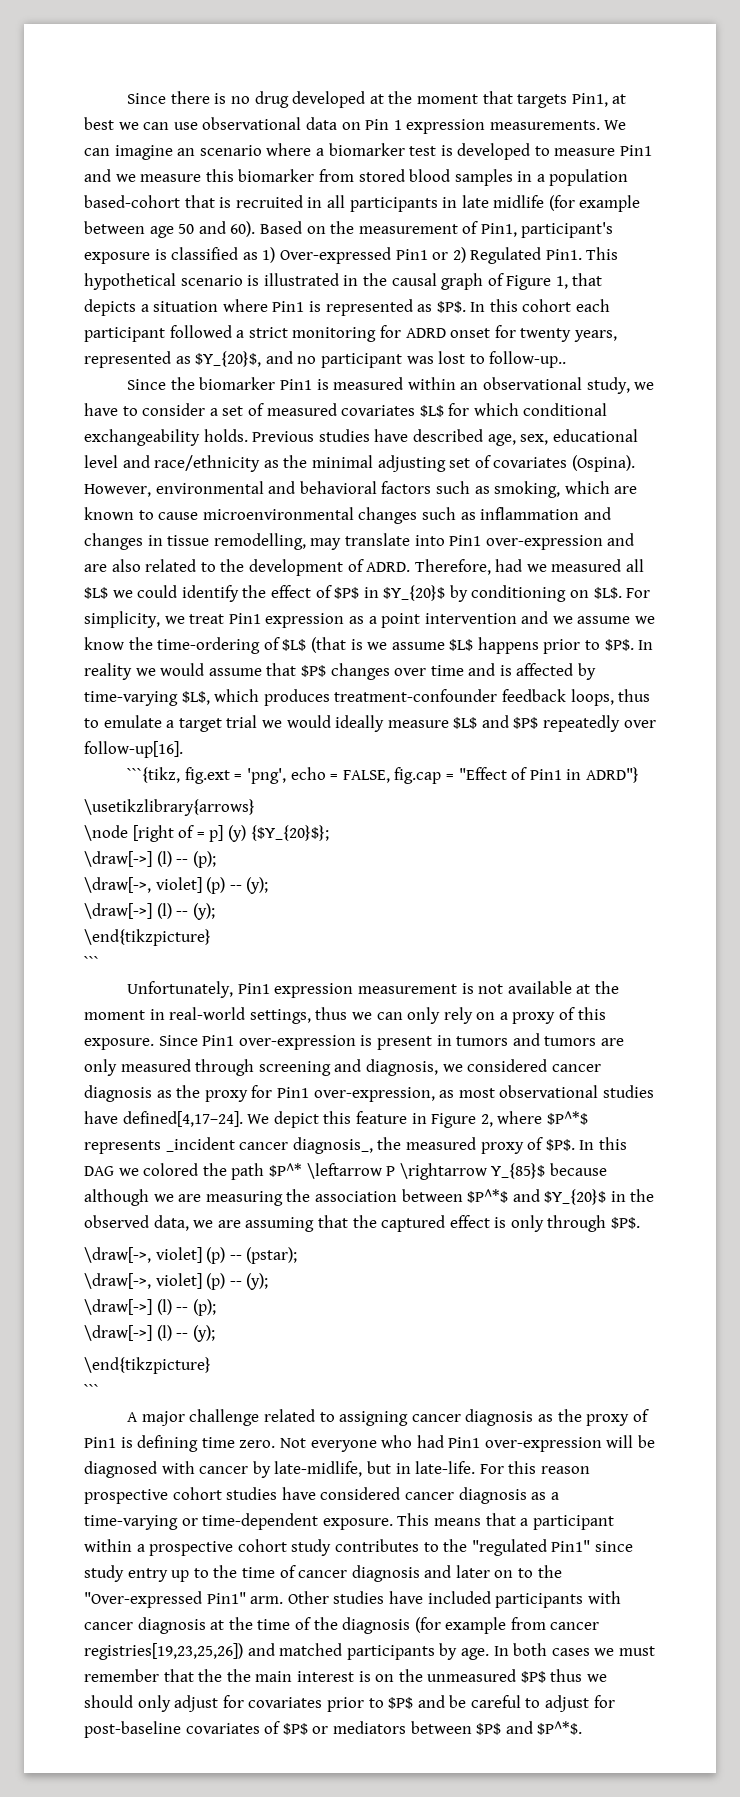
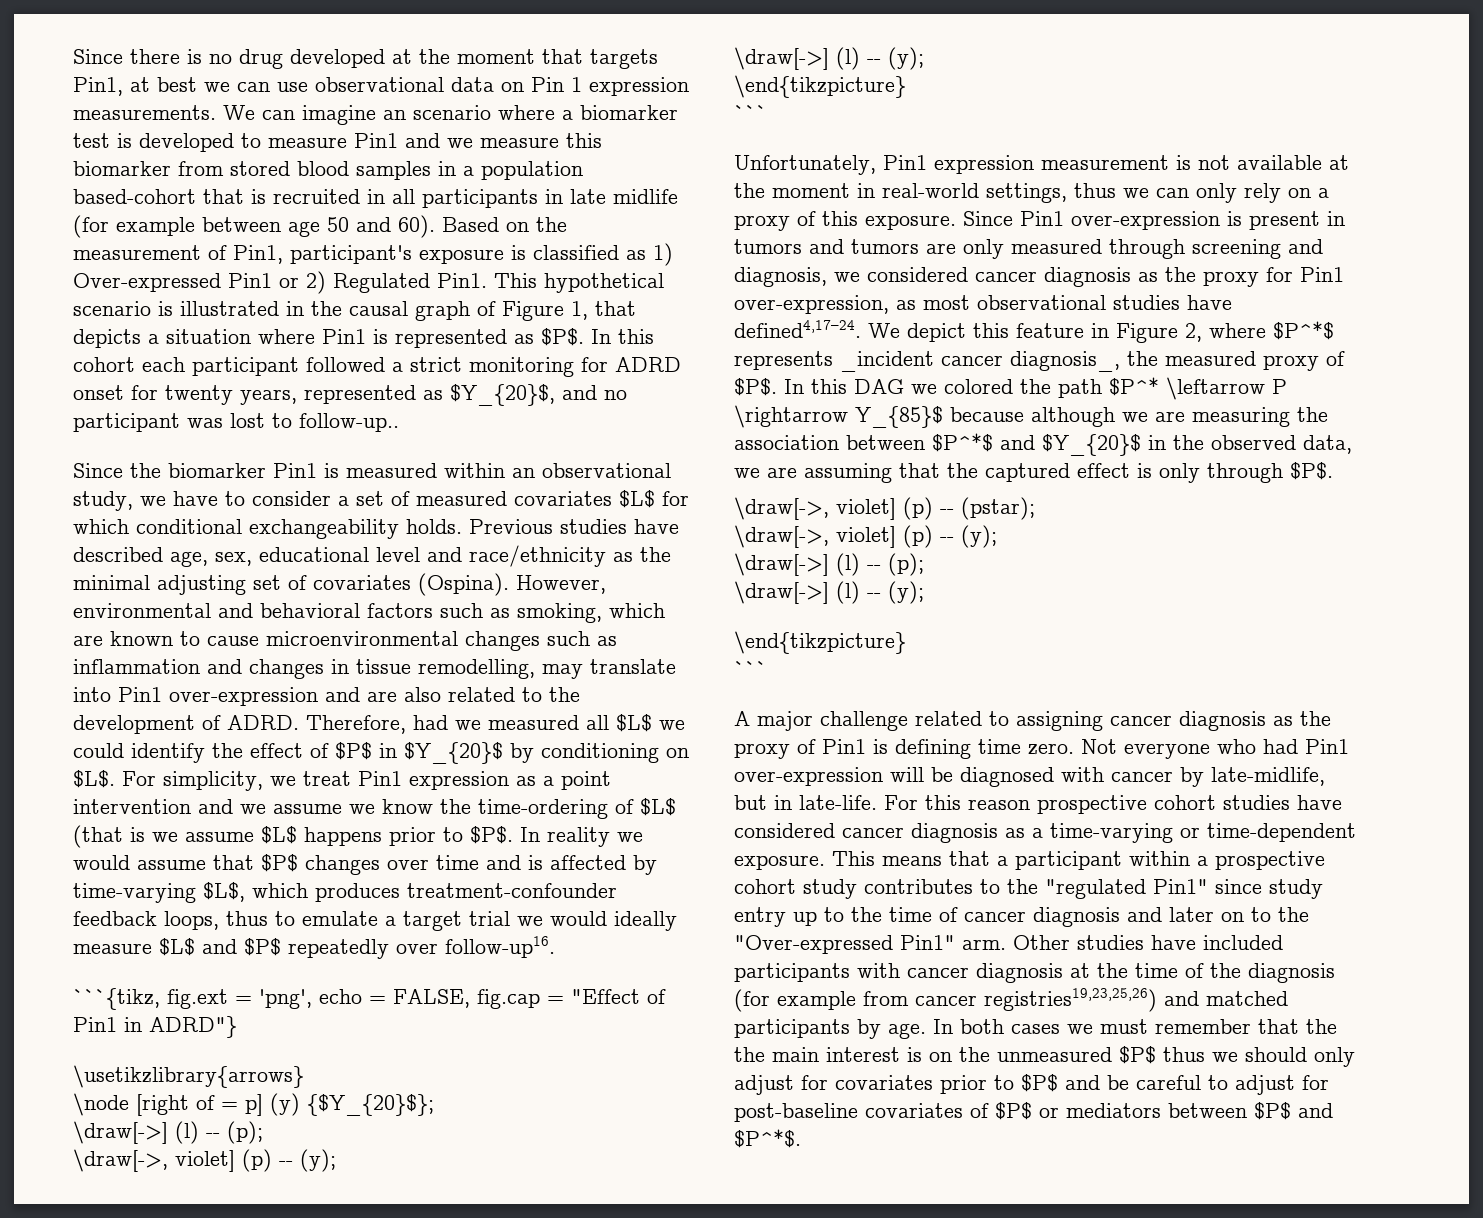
- In reality we would assume that $P$ changes over time and is affected by time-varying $L$, which produces treatment-confounder feedback loops, thus to emulate a target trial we would ideally measure $L$ and $P$ repeatedly over follow-up[16].
+ In reality we would assume that $P$ changes over time and is affected by time-varying $L$, which produces treatment-confounder feedback loops, thus to emulate a target trial we would ideally measure $L$ and $P$ repeatedly over follow-up16.
- Since Pin1 over-expression is present in tumors and tumors are only measured through screening and diagnosis, we considered cancer diagnosis as the proxy for Pin1 over-expression, as most observational studies have defined[4,17–24].
+ Since Pin1 over-expression is present in tumors and tumors are only measured through screening and diagnosis, we considered cancer diagnosis as the proxy for Pin1 over-expression, as most observational studies have defined4,17–24.
- Other studies have included participants with cancer diagnosis at the time of the diagnosis (for example from cancer registries[19,23,25,26]) and matched participants by age.
+ Other studies have included participants with cancer diagnosis at the time of the diagnosis (for example from cancer registries19,23,25,26) and matched participants by age.

